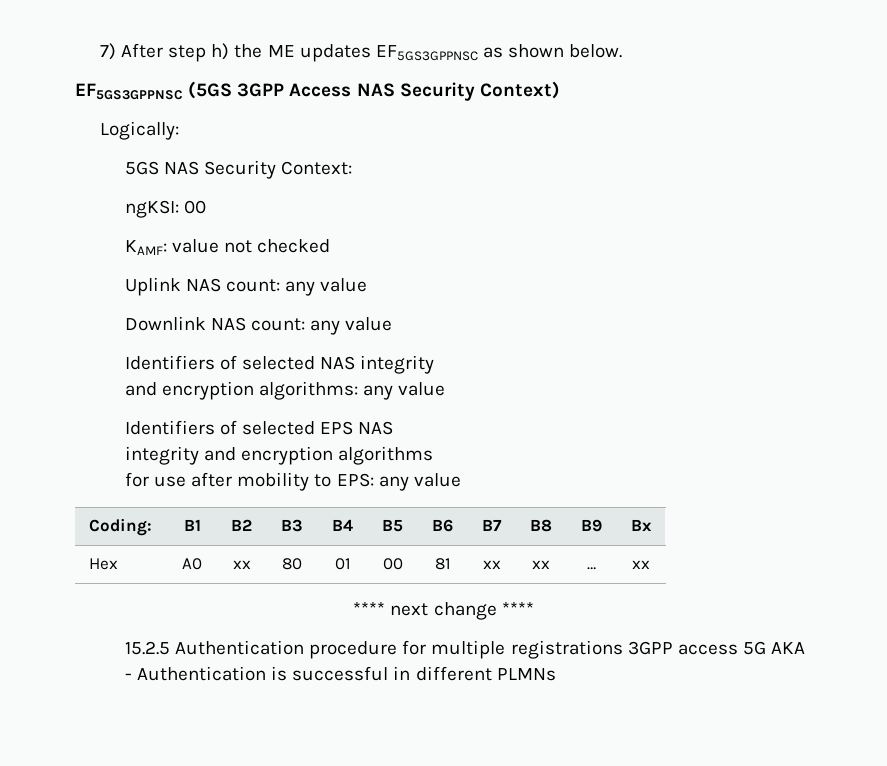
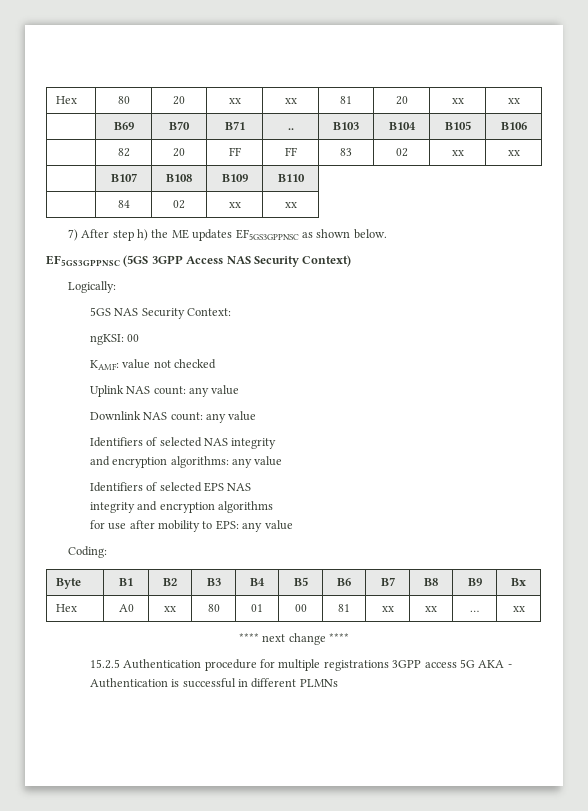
+ Hex | 80 | 20 | xx | xx | 81 | 20 | xx | xx
+ | B69 | B70 | B71 | .. | B103 | B104 | B105 | B106
+ | 82 | 20 | FF | FF | 83 | 02 | xx | xx
+ | B107 | B108 | B109 | B110
+ | 84 | 02 | xx | xx
- Coding: | B1 | B2 | B3 | B4 | B5 | B6 | B7 | B8 | B9 | Bx
+ Coding:
+ Byte | B1 | B2 | B3 | B4 | B5 | B6 | B7 | B8 | B9 | Bx

